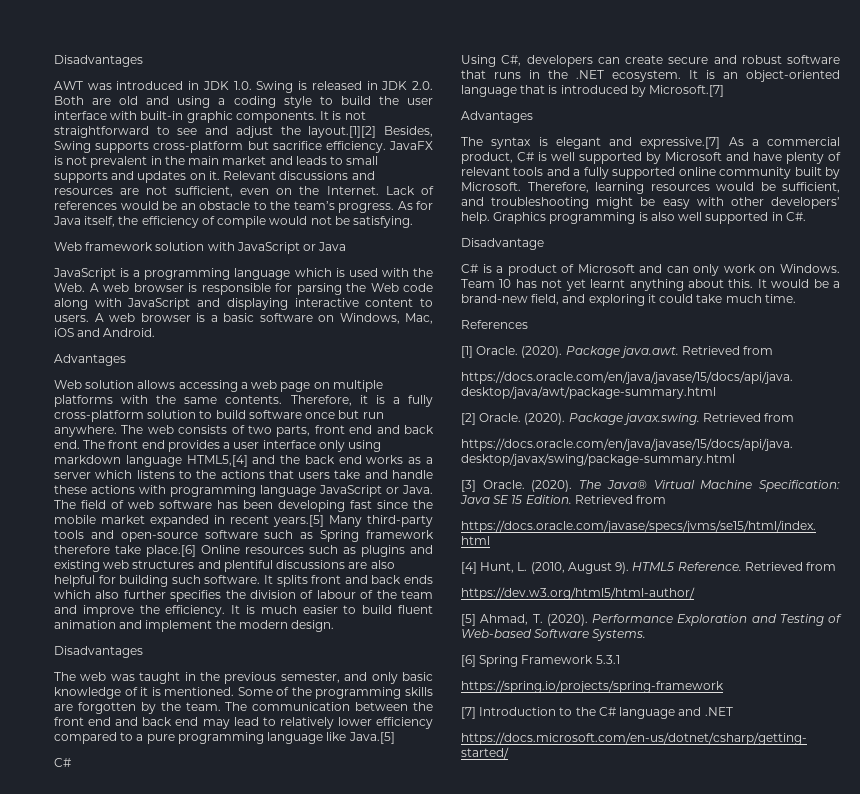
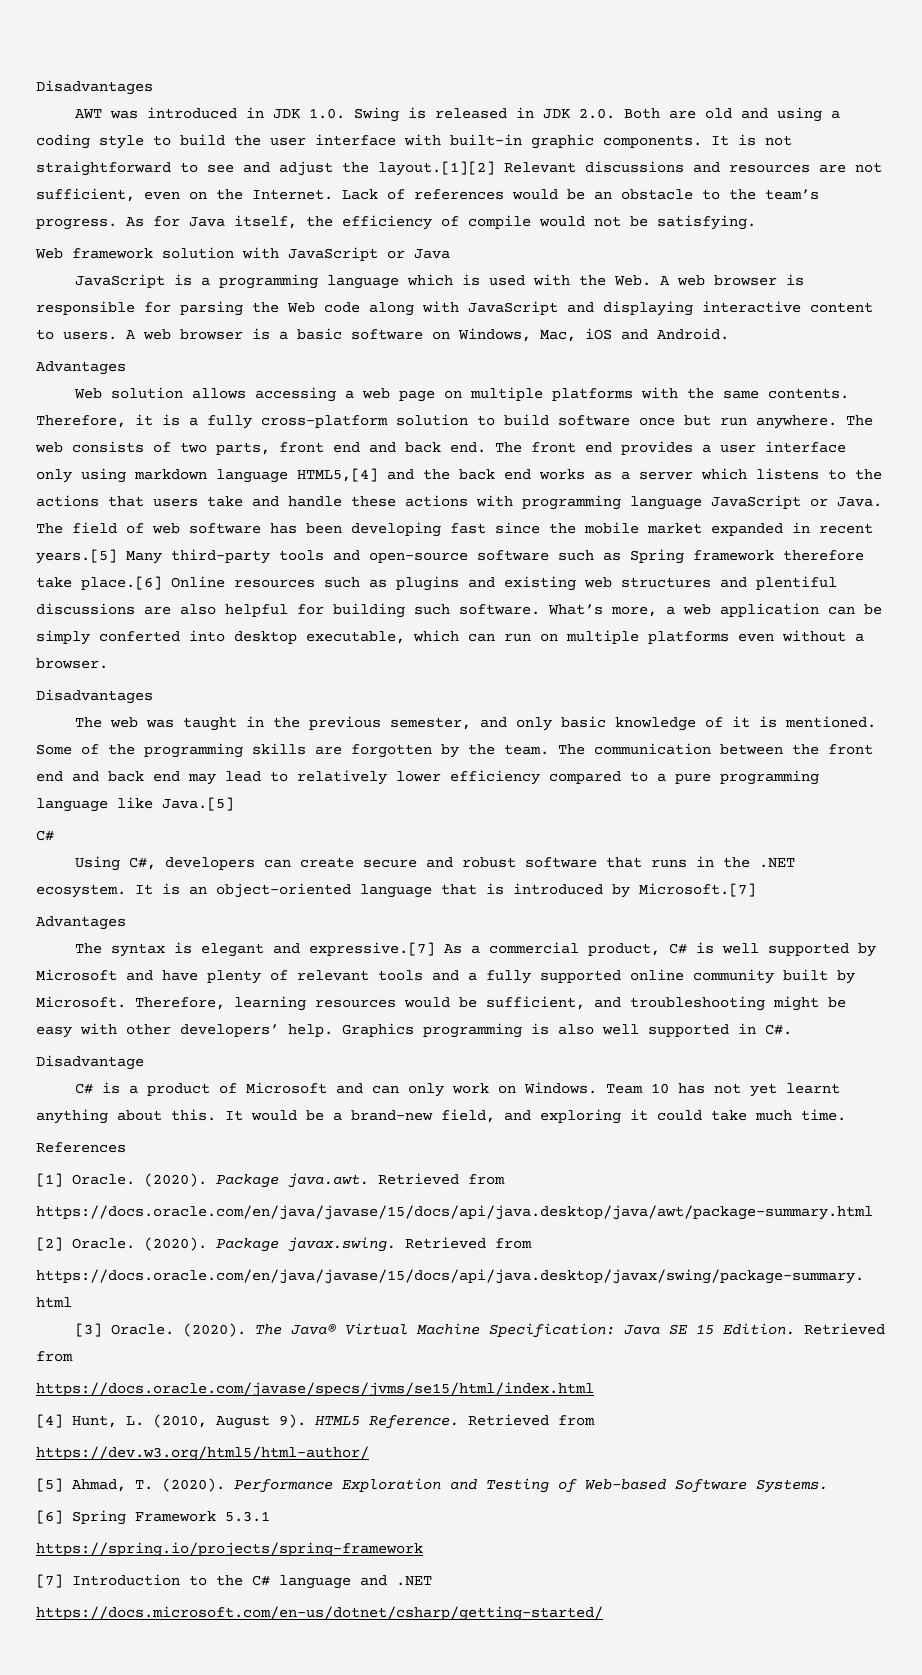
- It is not straightforward to see and adjust the layout.[1][2] Besides, Swing supports cross-platform but sacrifice efficiency. JavaFX is not prevalent in the main market and leads to small supports and updates on it. Relevant discussions and resources are not sufficient, even on the Internet.
+ It is not straightforward to see and adjust the layout.[1][2] Relevant discussions and resources are not sufficient, even on the Internet.
- It splits front and back ends which also further specifies the division of labour of the team and improve the efficiency. It is much easier to build fluent animation and implement the modern design.
+ What’s more, a web application can be simply conferted into desktop executable, which can run on multiple platforms even without a browser.

